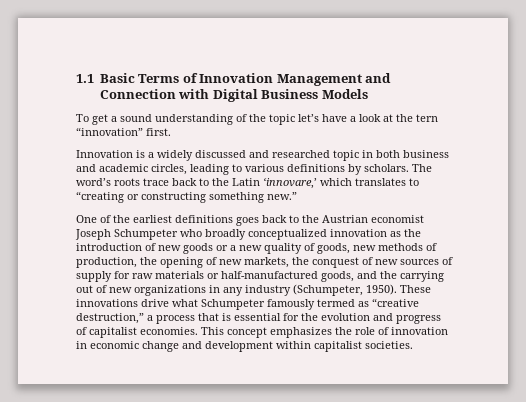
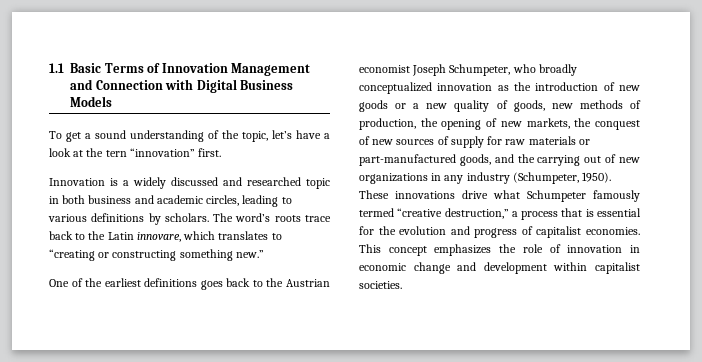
- To get a sound understanding of the topic let’s have a look at the tern “innovation” first.
+ To get a sound understanding of the topic, let’s have a look at the tern “innovation” first.
- The word’s roots trace back to the Latin ‘innovare,’ which translates to “creating or constructing something new.”
+ The word’s roots trace back to the Latin innovare, which translates to “creating or constructing something new.”
- One of the earliest definitions goes back to the Austrian economist Joseph Schumpeter who broadly conceptualized innovation as the introduction of new goods or a new quality of goods, new methods of production, the opening of new markets, the conquest of new sources of supply for raw materials or half-manufactured goods, and the carrying out of new organizations in any industry (Schumpeter, 1950).
+ One of the earliest definitions goes back to the Austrian economist Joseph Schumpeter, who broadly conceptualized innovation as the introduction of new goods or a new quality of goods, new methods of production, the opening of new markets, the conquest of new sources of supply for raw materials or part-manufactured goods, and the carrying out of new organizations in any industry (Schumpeter, 1950).
- These innovations drive what Schumpeter famously termed as “creative destruction,” a process that is essential for the evolution and progress of capitalist economies.
+ These innovations drive what Schumpeter famously termed “creative destruction,” a process that is essential for the evolution and progress of capitalist economies.

